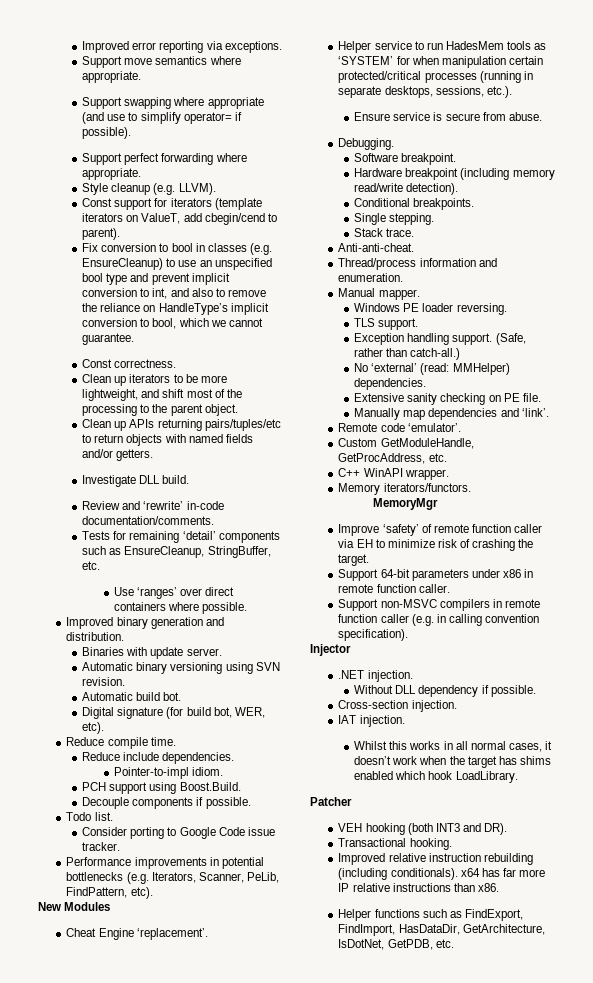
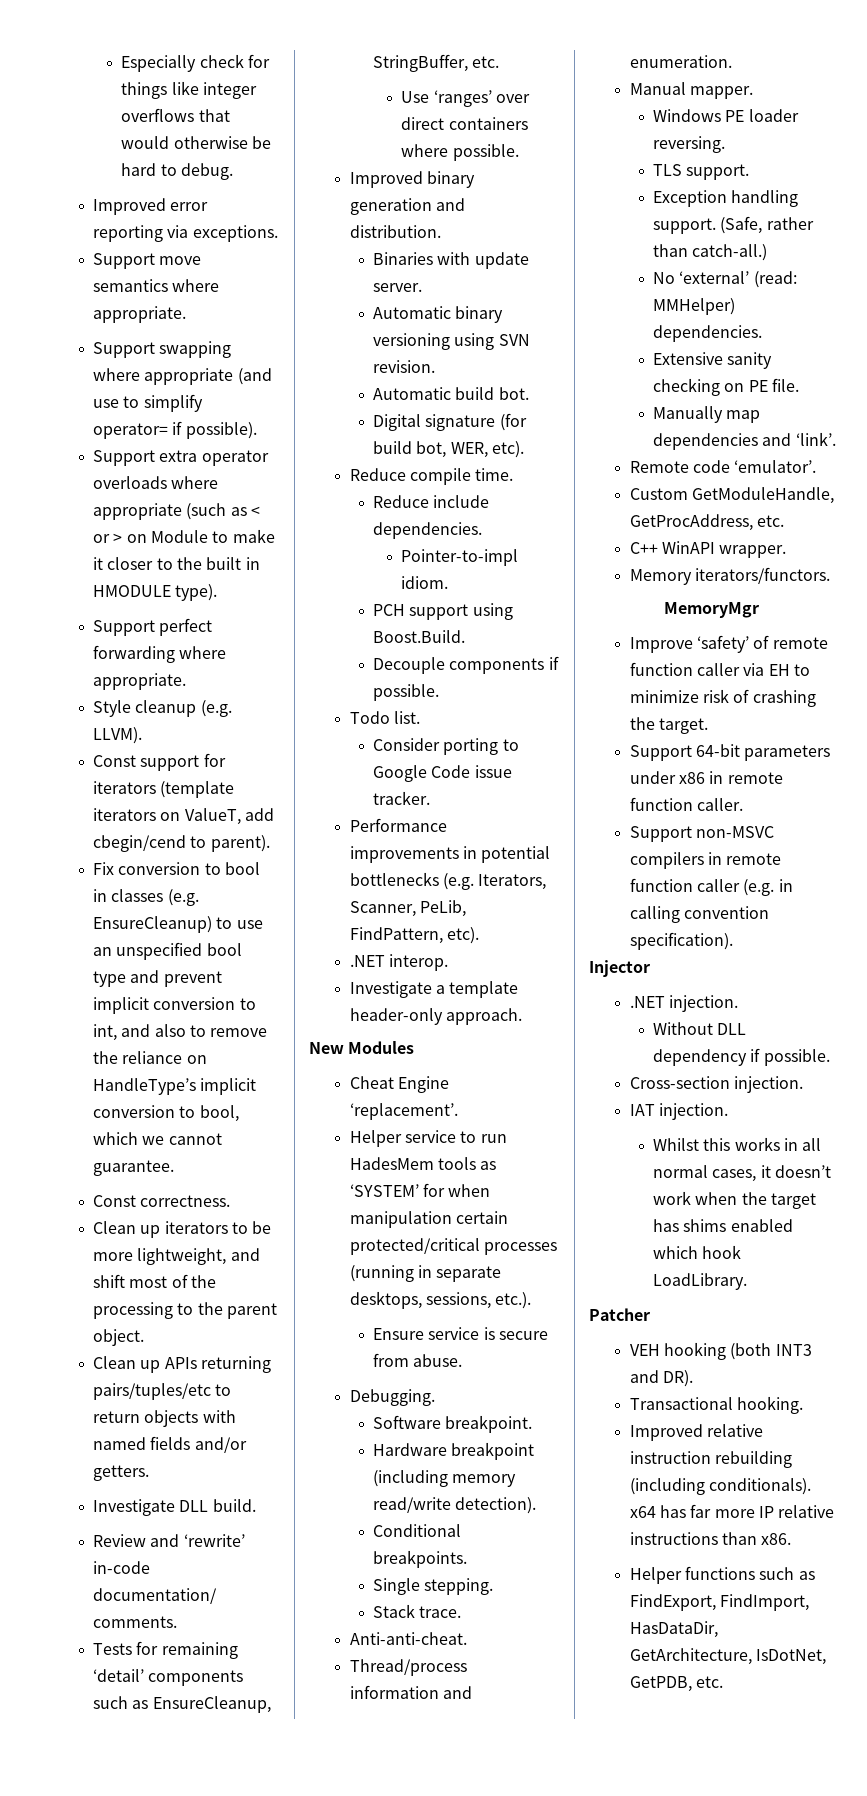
+ Especially check for things like integer overflows that would otherwise be hard to debug.
+ Support extra operator overloads where appropriate (such as < or > on Module to make it closer to the built in HMODULE type).
+ .NET interop.
+ Investigate a template header-only approach.

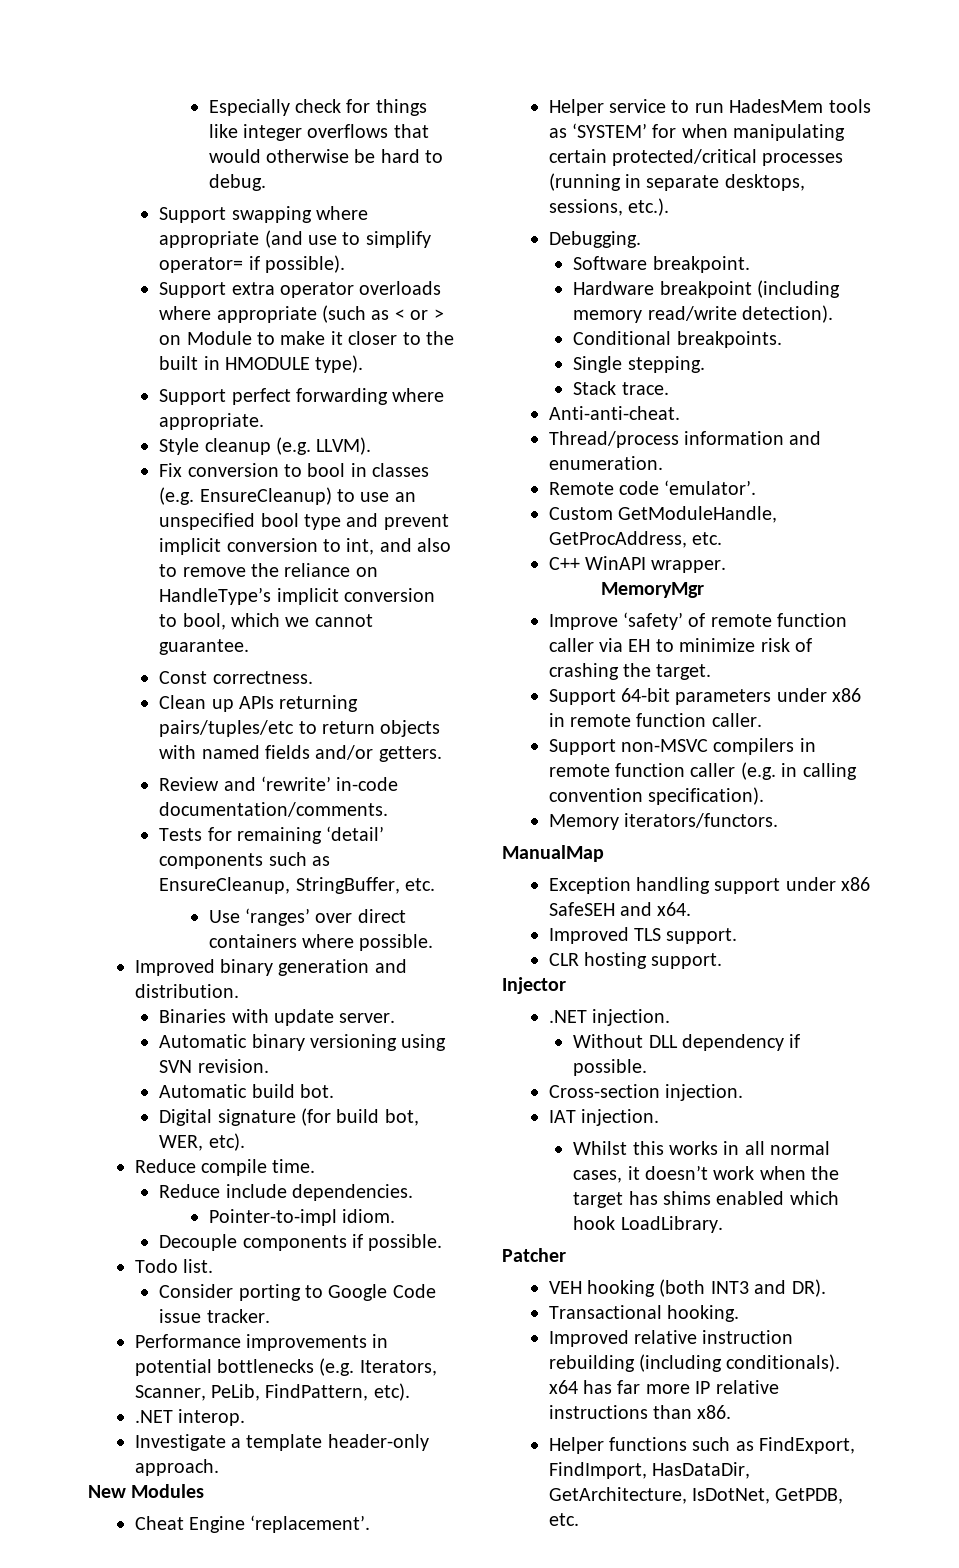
- Improved error reporting via exceptions.
- Support move semantics where appropriate.
- Const support for iterators (template iterators on ValueT, add cbegin/cend to parent).
- Clean up iterators to be more lightweight, and shift most of the processing to the parent object.
- Investigate DLL build.
- PCH support using Boost.Build.
- Helper service to run HadesMem tools as ‘SYSTEM’ for when manipulation certain protected/critical processes (running in separate desktops, sessions, etc.).
+ Helper service to run HadesMem tools as ‘SYSTEM’ for when manipulating certain protected/critical processes (running in separate desktops, sessions, etc.).
- Ensure service is secure from abuse.
- Manual mapper.
- Windows PE loader reversing.
- TLS support.
- Exception handling support. (Safe, rather than catch-all.)
- No ‘external’ (read: MMHelper) dependencies.
- Extensive sanity checking on PE file.
- Manually map dependencies and ‘link’.
- Memory iterators/functors.
+ Memory iterators/functors.
+ ManualMap
+ Exception handling support under x86 SafeSEH and x64.
+ Improved TLS support.
+ CLR hosting support.

